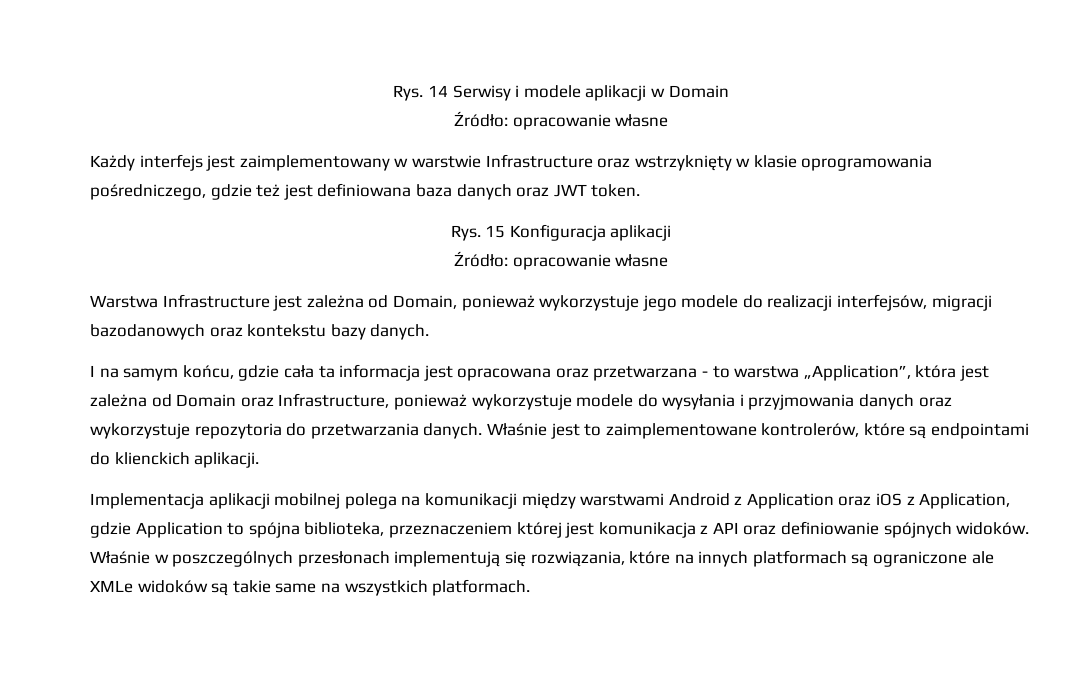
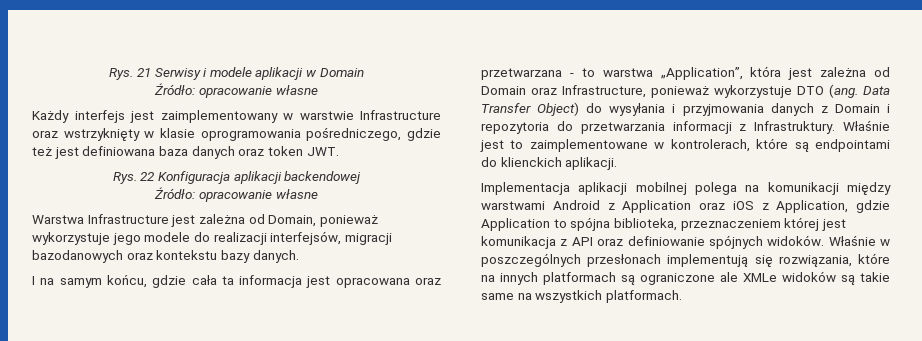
- Rys. 14 Serwisy i modele aplikacji w Domain
+ Rys. 21 Serwisy i modele aplikacji w Domain
- Każdy interfejs jest zaimplementowany w warstwie Infrastructure oraz wstrzyknięty w klasie oprogramowania pośredniczego, gdzie też jest definiowana baza danych oraz JWT token.
- Rys. 15 Konfiguracja aplikacji
+ Każdy interfejs jest zaimplementowany w warstwie Infrastructure oraz wstrzyknięty w klasie oprogramowania pośredniczego, gdzie też jest definiowana baza danych oraz token JWT.
+ Rys. 22 Konfiguracja aplikacji backendowej
- I na samym końcu, gdzie cała ta informacja jest opracowana oraz przetwarzana - to warstwa „Application”, która jest zależna od Domain oraz Infrastructure, ponieważ wykorzystuje modele do wysyłania i przyjmowania danych oraz wykorzystuje repozytoria do przetwarzania danych.
+ I na samym końcu, gdzie cała ta informacja jest opracowana oraz przetwarzana - to warstwa „Application”, która jest zależna od Domain oraz Infrastructure, ponieważ wykorzystuje DTO (ang. Data Transfer Object) do wysyłania i przyjmowania danych z Domain i repozytoria do przetwarzania informacji z Infrastruktury.
- Właśnie jest to zaimplementowane kontrolerów, które są endpointami do klienckich aplikacji.
+ Właśnie jest to zaimplementowane w kontrolerach, które są endpointami do klienckich aplikacji.

